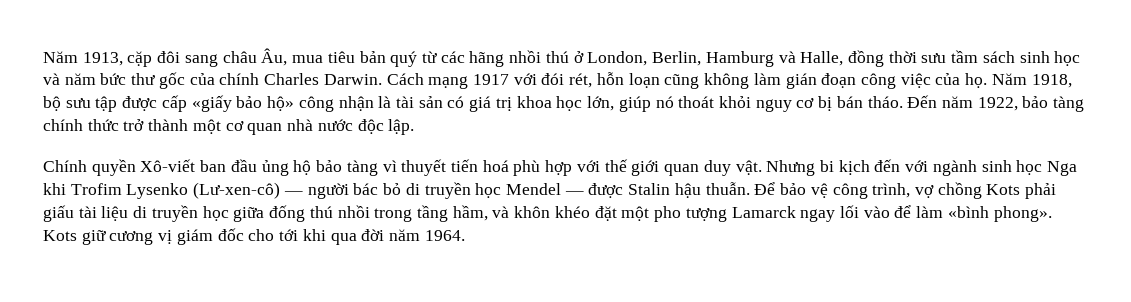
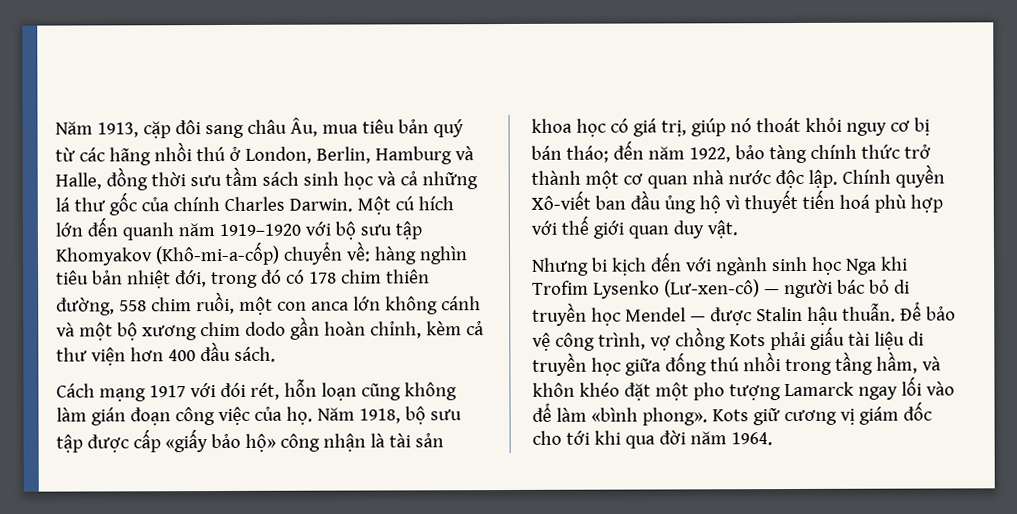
- Năm 1913, cặp đôi sang châu Âu, mua tiêu bản quý từ các hãng nhồi thú ở London, Berlin, Hamburg và Halle, đồng thời sưu tầm sách sinh học và năm bức thư gốc của chính Charles Darwin. Cách mạng 1917 với đói rét, hỗn loạn cũng không làm gián đoạn công việc của họ.
+ Năm 1913, cặp đôi sang châu Âu, mua tiêu bản quý từ các hãng nhồi thú ở London, Berlin, Hamburg và Halle, đồng thời sưu tầm sách sinh học và cả những lá thư gốc của chính Charles Darwin. Một cú hích lớn đến quanh năm 1919–1920 với bộ sưu tập Khomyakov (Khô-mi-a-cốp) chuyển về: hàng nghìn tiêu bản nhiệt đới, trong đó có 178 chim thiên đường, 558 chim ruồi, một con anca lớn không cánh và một bộ xương chim dodo gần hoàn chỉnh, kèm cả thư viện hơn 400 đầu sách.
+ Cách mạng 1917 với đói rét, hỗn loạn cũng không làm gián đoạn công việc của họ.
- Năm 1918, bộ sưu tập được cấp «giấy bảo hộ» công nhận là tài sản có giá trị khoa học lớn, giúp nó thoát khỏi nguy cơ bị bán tháo. Đến năm 1922, bảo tàng chính thức trở thành một cơ quan nhà nước độc lập.
- Chính quyền Xô-viết ban đầu ủng hộ bảo tàng vì thuyết tiến hoá phù hợp với thế giới quan duy vật. Nhưng bi kịch đến với ngành sinh học Nga khi Trofim Lysenko (Lư-xen-cô) — người bác bỏ di truyền học Mendel — được Stalin hậu thuẫn.
+ Năm 1918, bộ sưu tập được cấp «giấy bảo hộ» công nhận là tài sản khoa học có giá trị, giúp nó thoát khỏi nguy cơ bị bán tháo; đến năm 1922, bảo tàng chính thức trở thành một cơ quan nhà nước độc lập. Chính quyền Xô-viết ban đầu ủng hộ vì thuyết tiến hoá phù hợp với thế giới quan duy vật.
+ Nhưng bi kịch đến với ngành sinh học Nga khi Trofim Lysenko (Lư-xen-cô) — người bác bỏ di truyền học Mendel — được Stalin hậu thuẫn.

